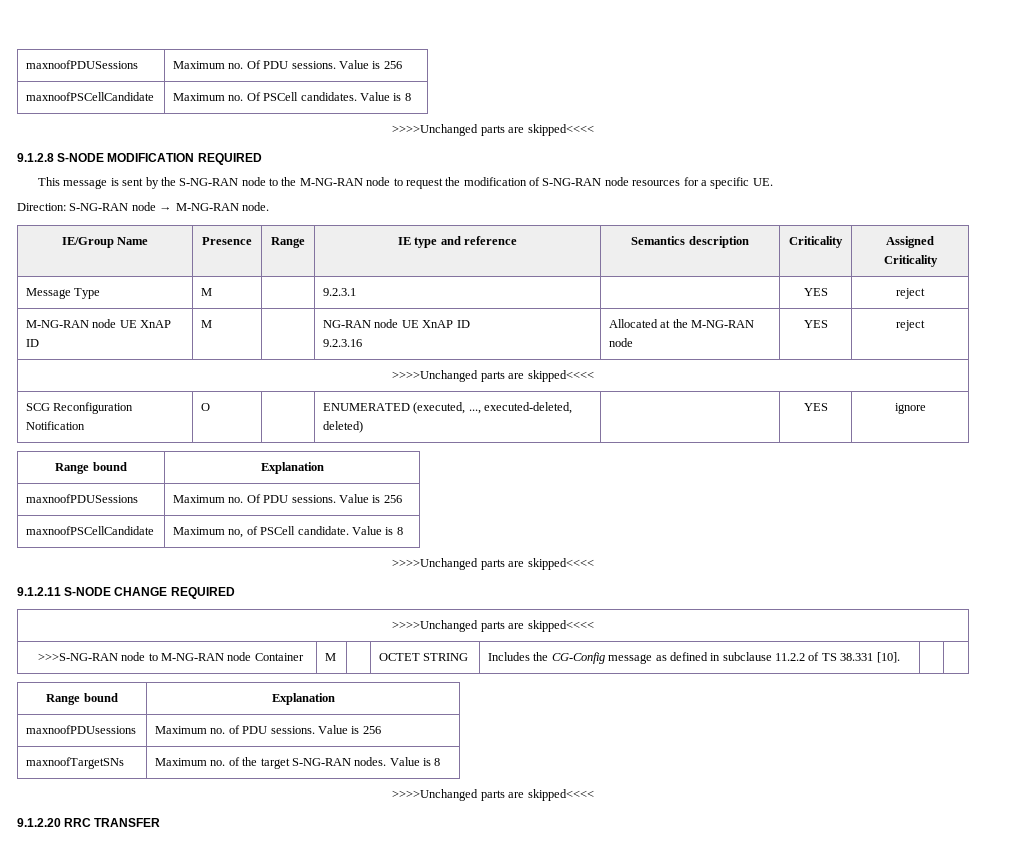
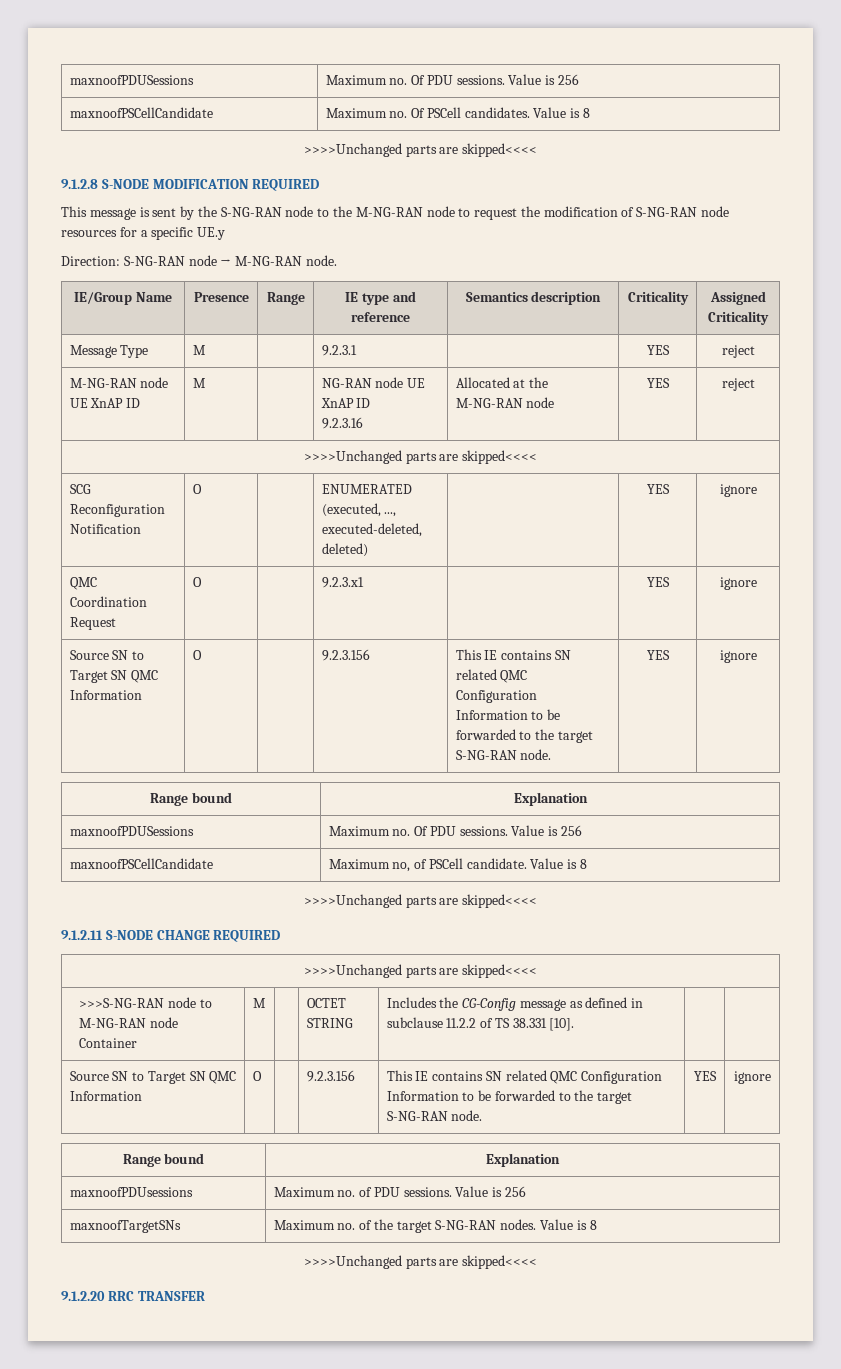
- This message is sent by the S-NG-RAN node to the M-NG-RAN node to request the modification of S-NG-RAN node resources for a specific UE.
+ This message is sent by the S-NG-RAN node to the M-NG-RAN node to request the modification of S-NG-RAN node resources for a specific UE.y
+ QMC Coordination Request | O | | 9.2.3.x1 | | YES | ignore
+ Source SN to Target SN QMC Information | O | | 9.2.3.156 | This IE contains SN related QMC Configuration Information to be forwarded to the target S-NG-RAN node. | YES | ignore
  >>>S-NG-RAN node to M-NG-RAN node Container | M | | OCTET STRING | Includes the CG-Config message as defined in subclause 11.2.2 of TS 38.331 [10]. | |
+ Source SN to Target SN QMC Information | O | | 9.2.3.156 | This IE contains SN related QMC Configuration Information to be forwarded to the target S-NG-RAN node. | YES | ignore

